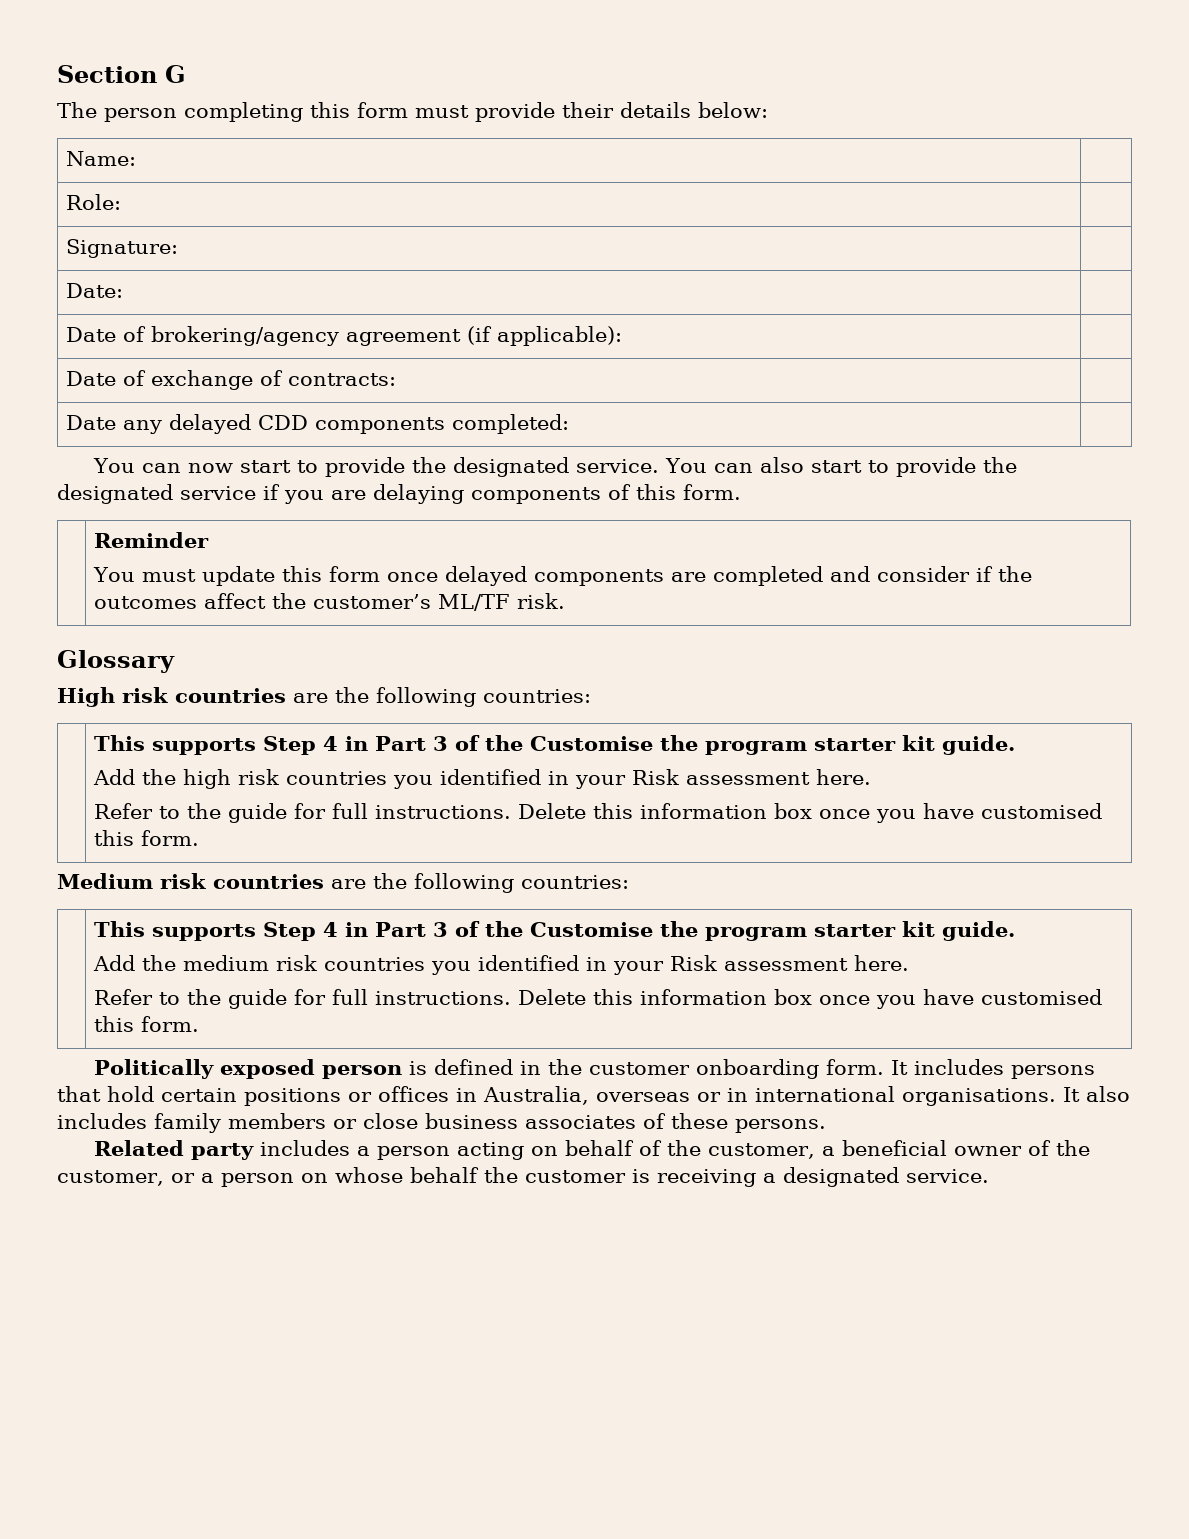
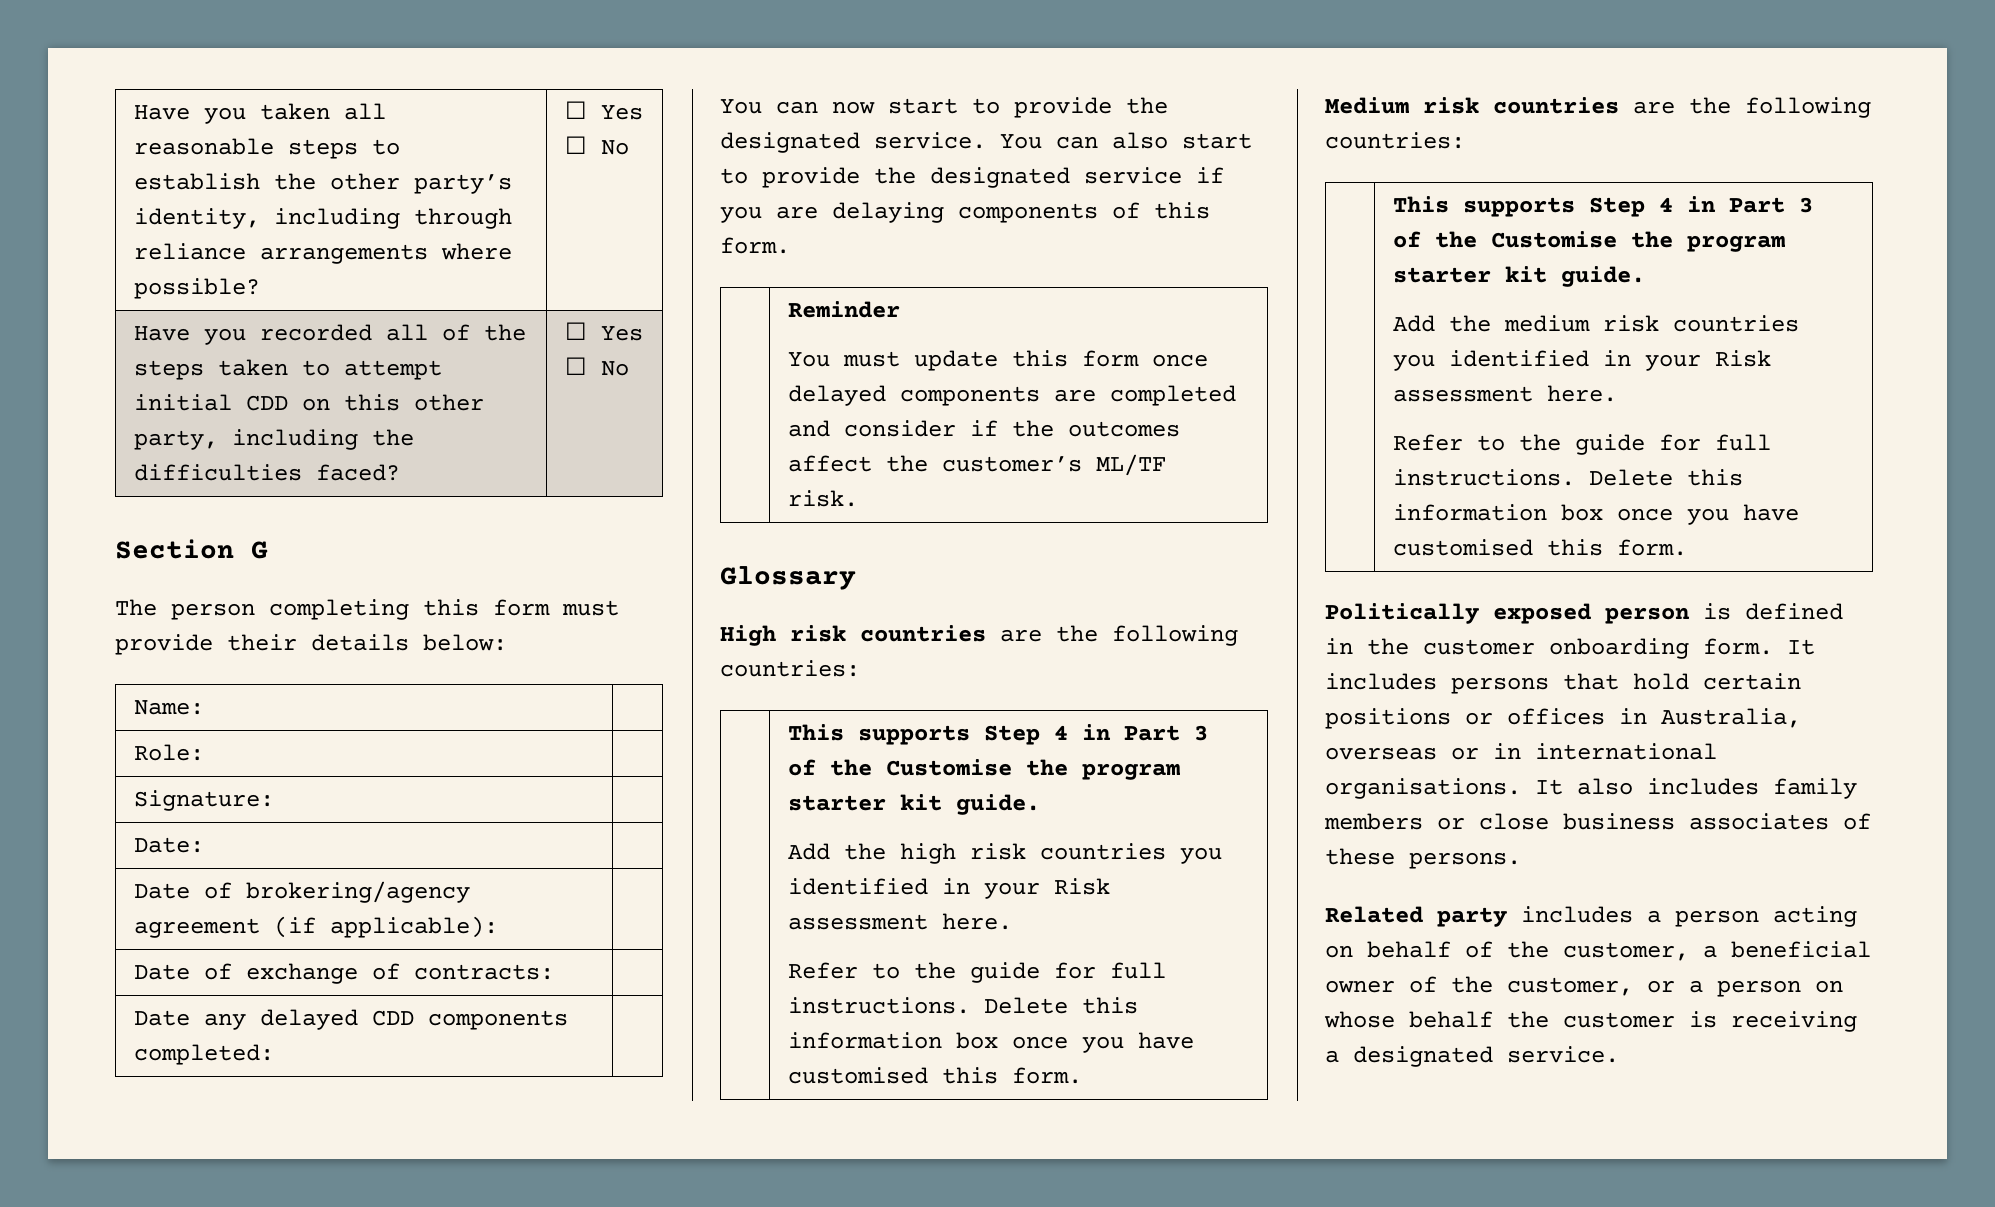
+ Have you taken all reasonable steps to establish the other party’s identity, including through reliance arrangements where possible? | ☐ Yes ☐ No
+ Have you recorded all of the steps taken to attempt initial CDD on this other party, including the difficulties faced? | ☐ Yes ☐ No

